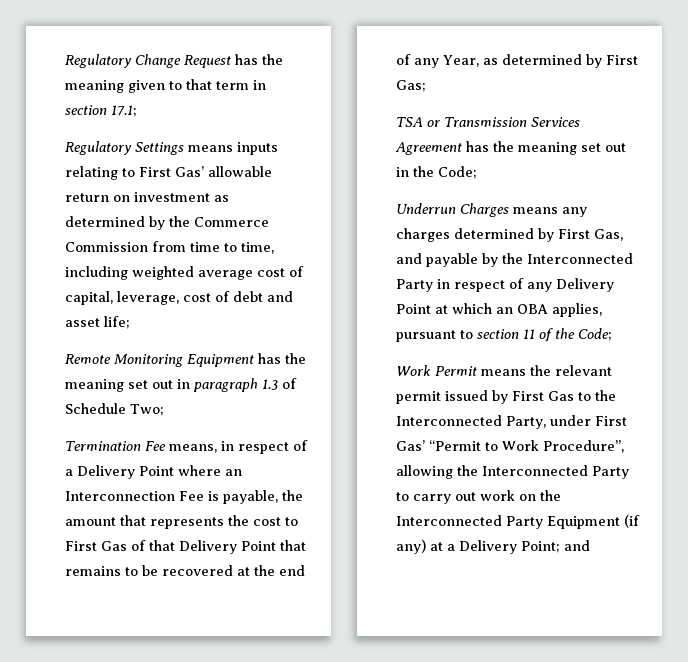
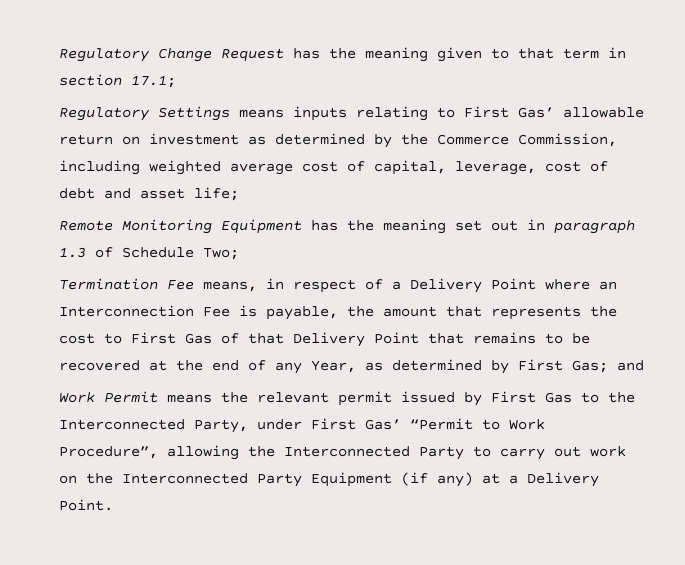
- Regulatory Settings means inputs relating to First Gas’ allowable return on investment as determined by the Commerce Commission from time to time, including weighted average cost of capital, leverage, cost of debt and asset life;
+ Regulatory Settings means inputs relating to First Gas’ allowable return on investment as determined by the Commerce Commission, including weighted average cost of capital, leverage, cost of debt and asset life;
- Termination Fee means, in respect of a Delivery Point where an Interconnection Fee is payable, the amount that represents the cost to First Gas of that Delivery Point that remains to be recovered at the end of any Year, as determined by First Gas;
- TSA or Transmission Services Agreement has the meaning set out in the Code;
- Underrun Charges means any charges determined by First Gas, and payable by the Interconnected Party in respect of any Delivery Point at which an OBA applies, pursuant to section 11 of the Code;
+ Termination Fee means, in respect of a Delivery Point where an Interconnection Fee is payable, the amount that represents the cost to First Gas of that Delivery Point that remains to be recovered at the end of any Year, as determined by First Gas; and
- Work Permit means the relevant permit issued by First Gas to the Interconnected Party, under First Gas’ “Permit to Work Procedure”, allowing the Interconnected Party to carry out work on the Interconnected Party Equipment (if any) at a Delivery Point; and
+ Work Permit means the relevant permit issued by First Gas to the Interconnected Party, under First Gas’ “Permit to Work Procedure”, allowing the Interconnected Party to carry out work on the Interconnected Party Equipment (if any) at a Delivery Point.

